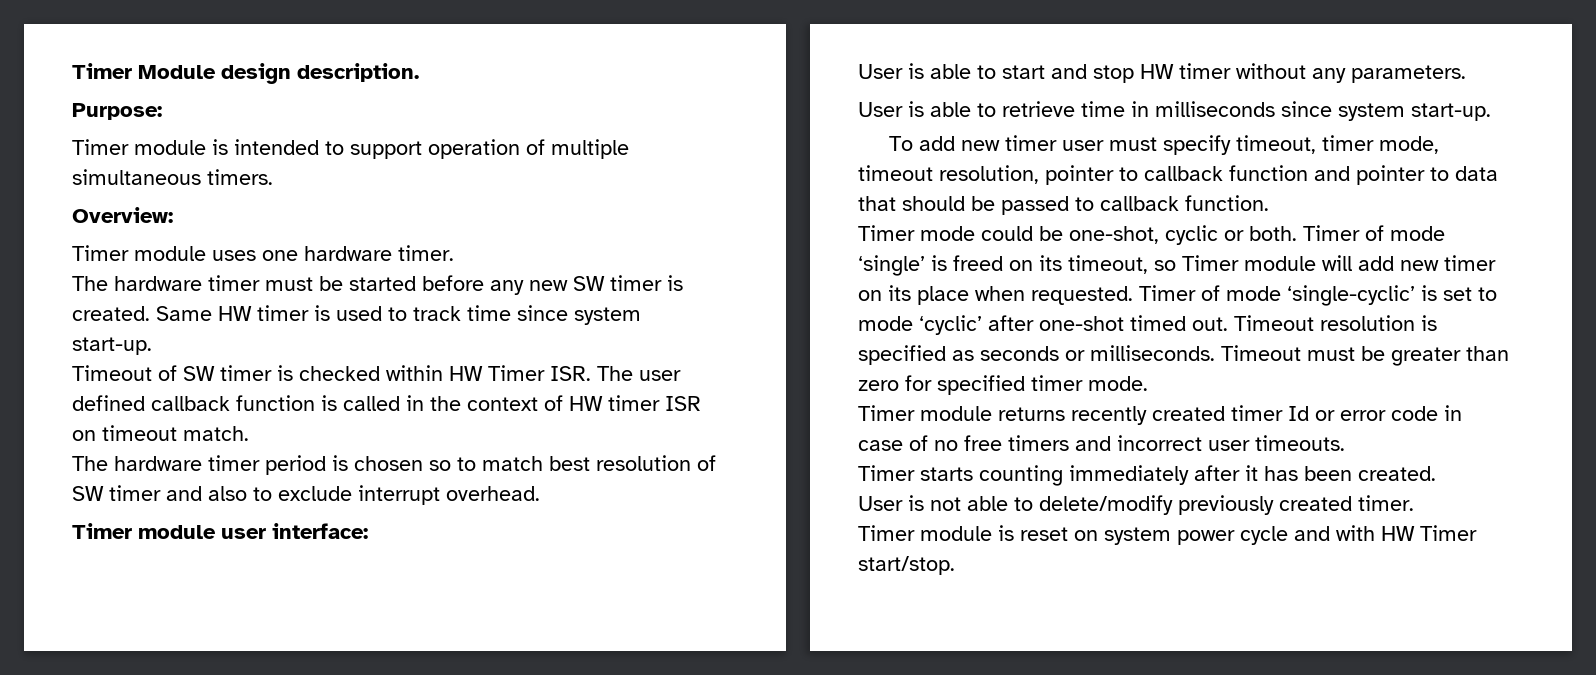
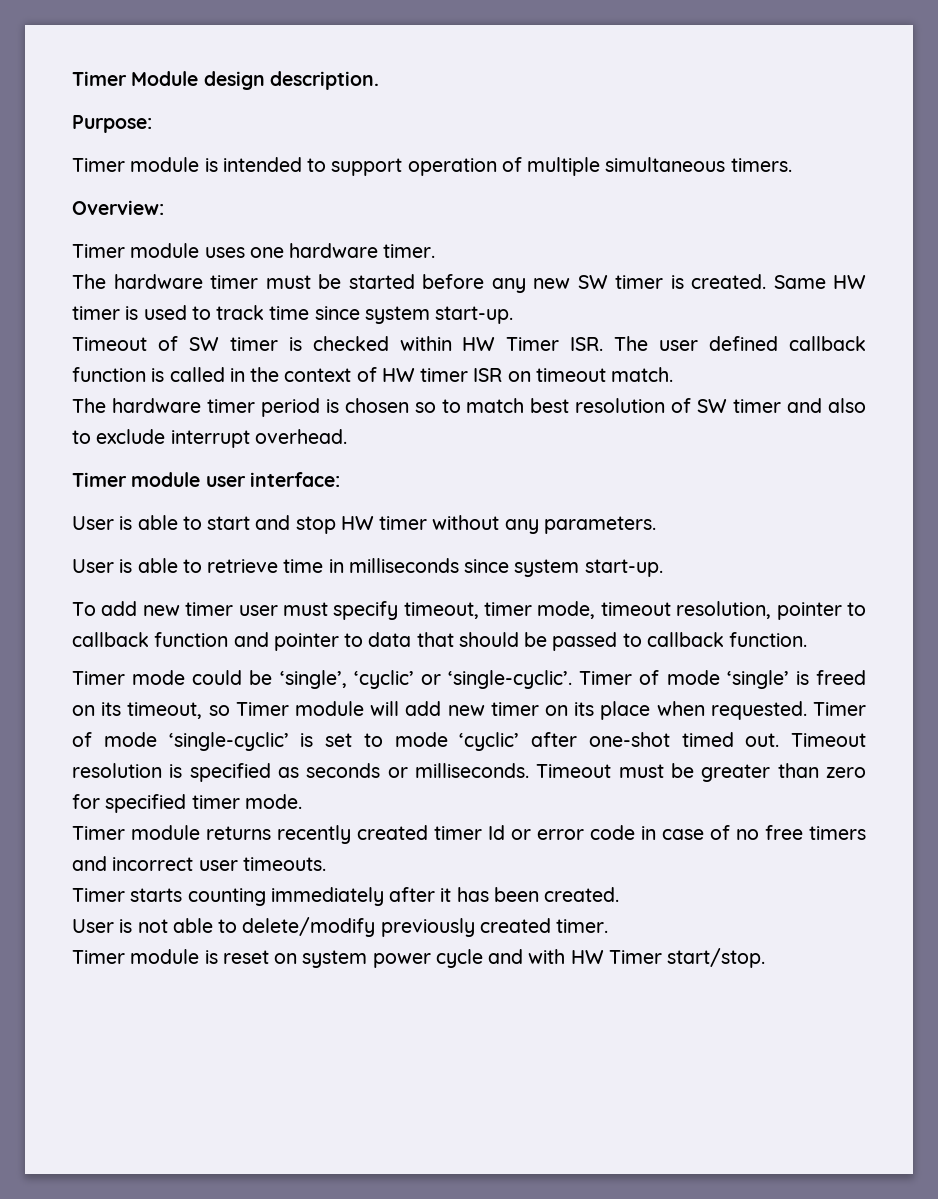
- Timer mode could be one-shot, cyclic or both.
+ Timer mode could be ‘single’, ‘cyclic’ or ‘single-cyclic’.

